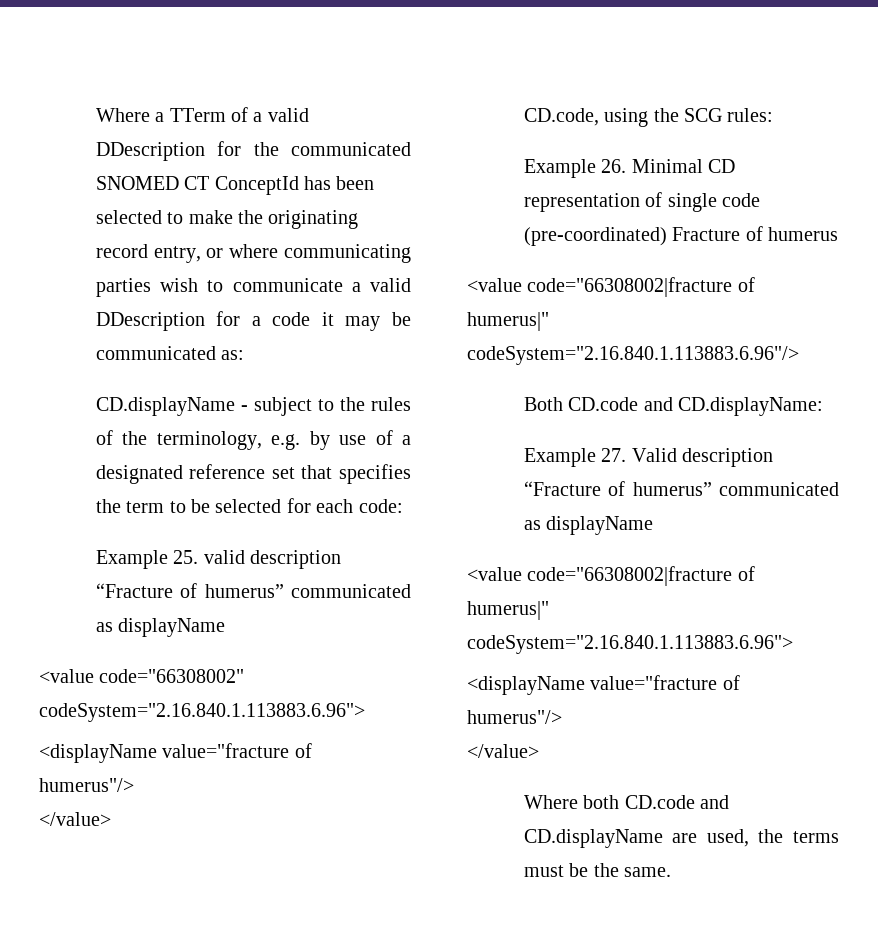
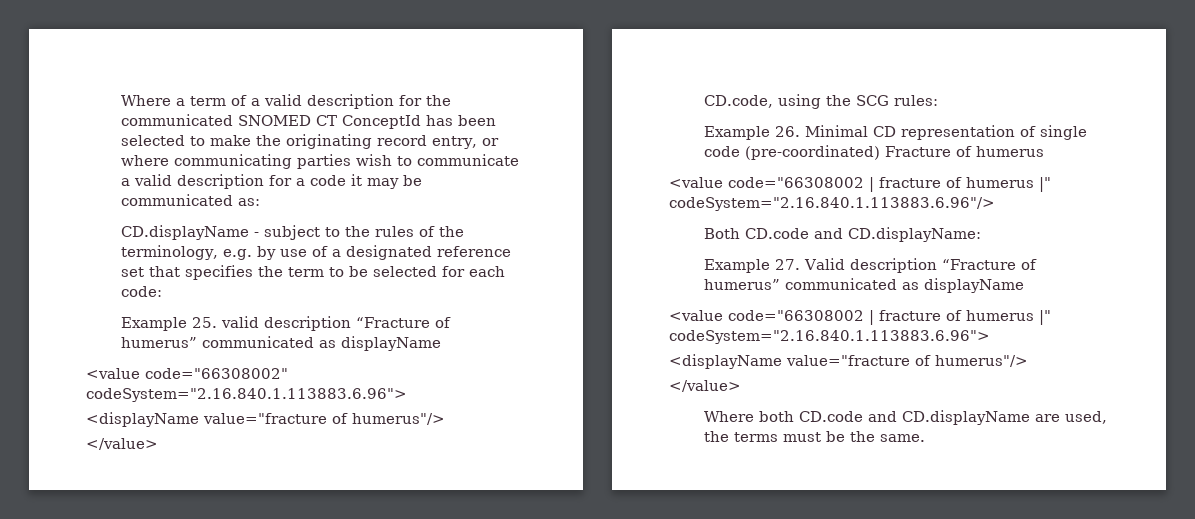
- Where a TTerm of a valid DDescription for the communicated SNOMED CT ConceptId has been selected to make the originating record entry, or where communicating parties wish to communicate a valid DDescription for a code it may be communicated as:
+ Where a term of a valid description for the communicated SNOMED CT ConceptId has been selected to make the originating record entry, or where communicating parties wish to communicate a valid description for a code it may be communicated as:
- <value code="66308002|fracture of humerus|" codeSystem="2.16.840.1.113883.6.96"/>
+ <value code="66308002 | fracture of humerus |" codeSystem="2.16.840.1.113883.6.96"/>
- <value code="66308002|fracture of humerus|" codeSystem="2.16.840.1.113883.6.96">
+ <value code="66308002 | fracture of humerus |" codeSystem="2.16.840.1.113883.6.96">

